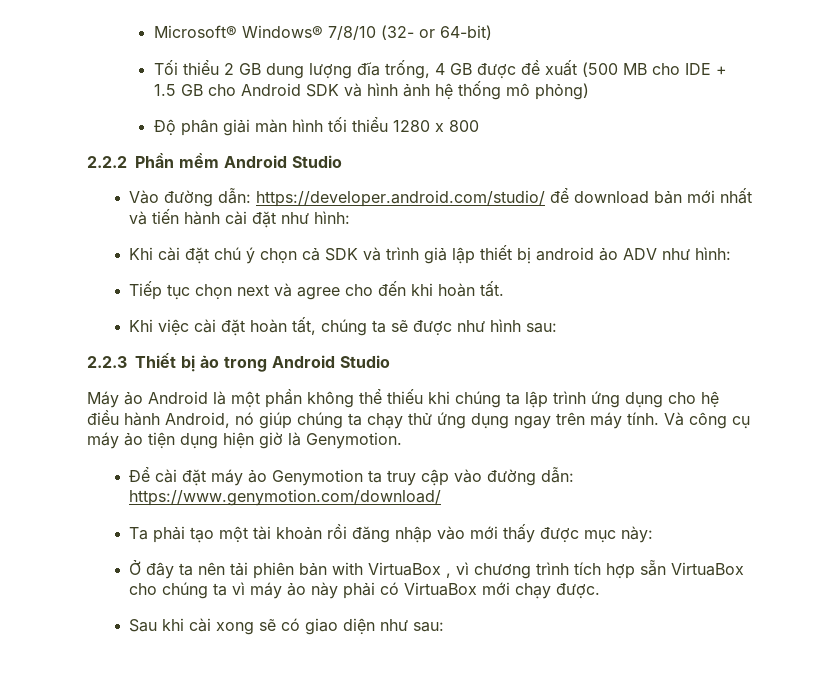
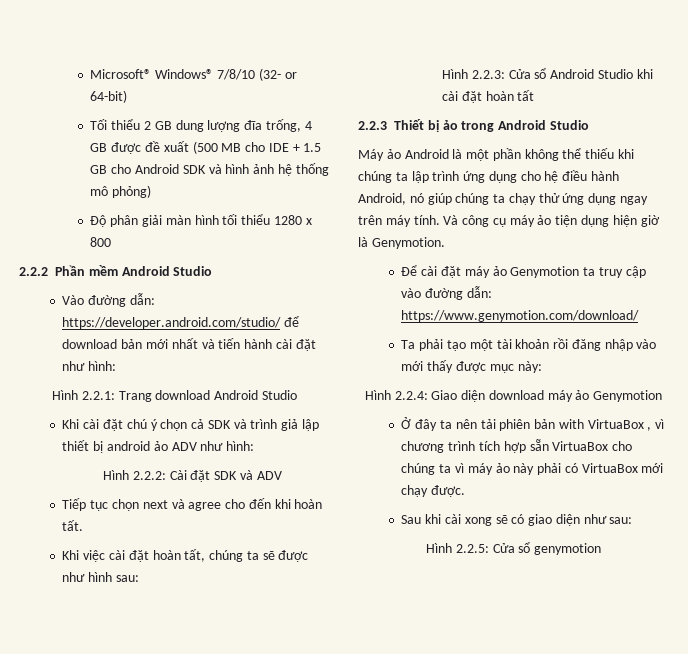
+ Hình 2.2.1: Trang download Android Studio
+ Hình 2.2.2: Cài đặt SDK và ADV
+ Hình 2.2.3: Cửa sổ Android Studio khi cài đặt hoàn tất
+ Hình 2.2.4: Giao diện download máy ảo Genymotion
+ Hình 2.2.5: Cửa sổ genymotion

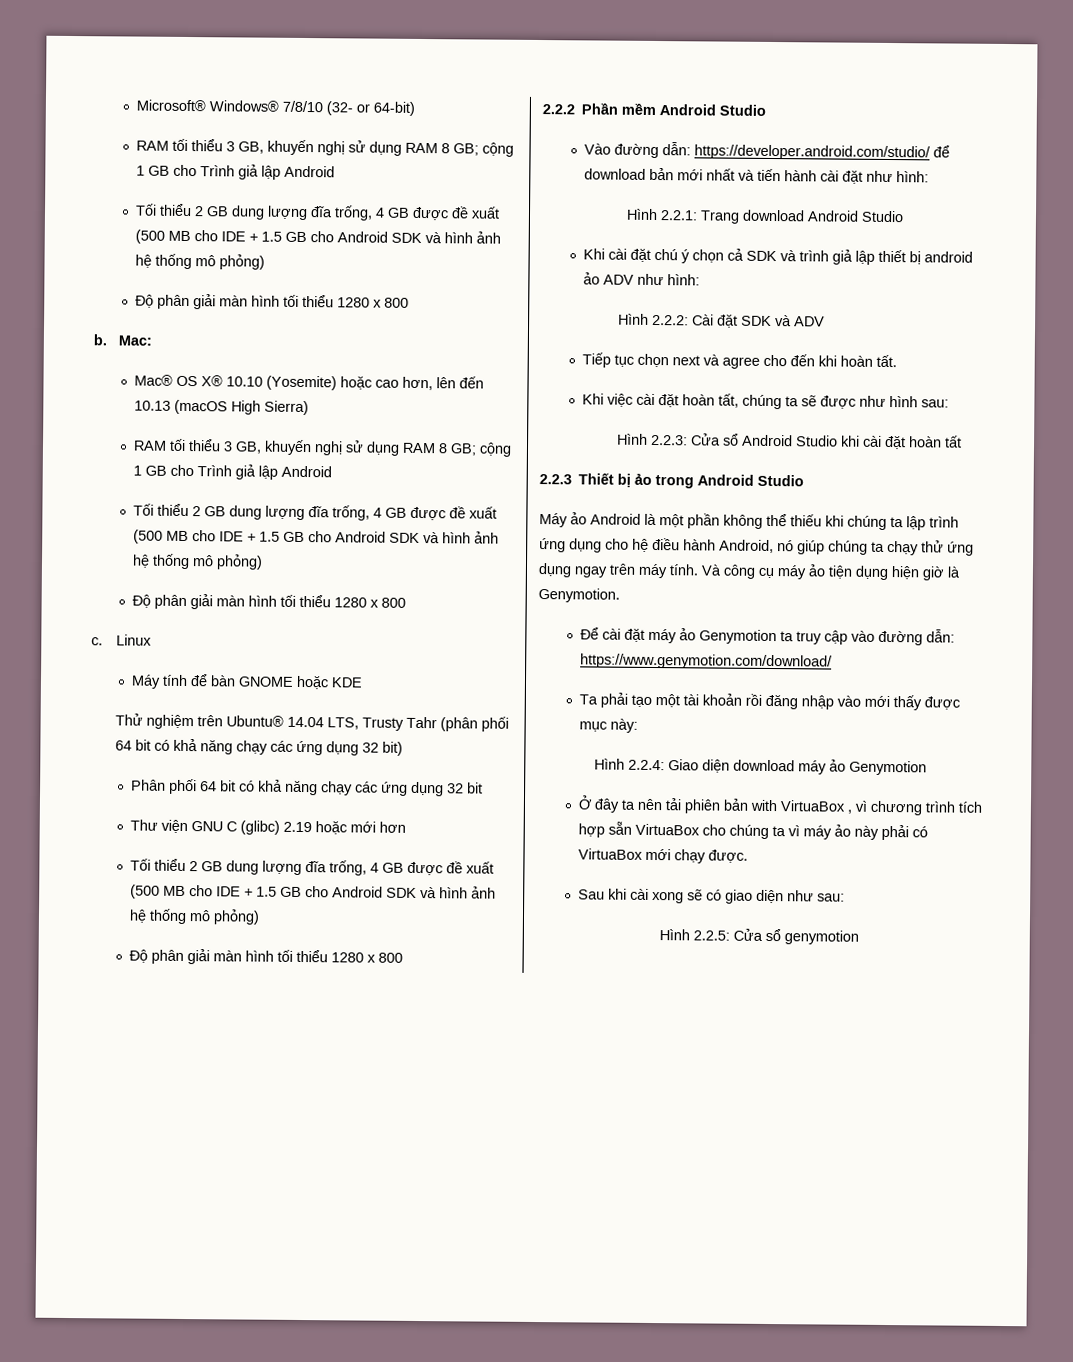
  Microsoft® Windows® 7/8/10 (32- or 64-bit)
+ RAM tối thiểu 3 GB, khuyến nghị sử dụng RAM 8 GB; cộng 1 GB cho Trình giả lập Android
+ Tối thiểu 2 GB dung lượng đĩa trống, 4 GB được đề xuất (500 MB cho IDE + 1.5 GB cho Android SDK và hình ảnh hệ thống mô phỏng)
+ Độ phân giải màn hình tối thiểu 1280 x 800
+ b. Mac:
+ Mac® OS X® 10.10 (Yosemite) hoặc cao hơn, lên đến 10.13 (macOS High Sierra)
+ RAM tối thiểu 3 GB, khuyến nghị sử dụng RAM 8 GB; cộng 1 GB cho Trình giả lập Android
+ Tối thiểu 2 GB dung lượng đĩa trống, 4 GB được đề xuất (500 MB cho IDE + 1.5 GB cho Android SDK và hình ảnh hệ thống mô phỏng)
+ Độ phân giải màn hình tối thiểu 1280 x 800
+ c. Linux
+ Máy tính để bàn GNOME hoặc KDE
+ Thử nghiệm trên Ubuntu® 14.04 LTS, Trusty Tahr (phân phối 64 bit có khả năng chạy các ứng dụng 32 bit)
+ Phân phối 64 bit có khả năng chạy các ứng dụng 32 bit
+ Thư viện GNU C (glibc) 2.19 hoặc mới hơn

